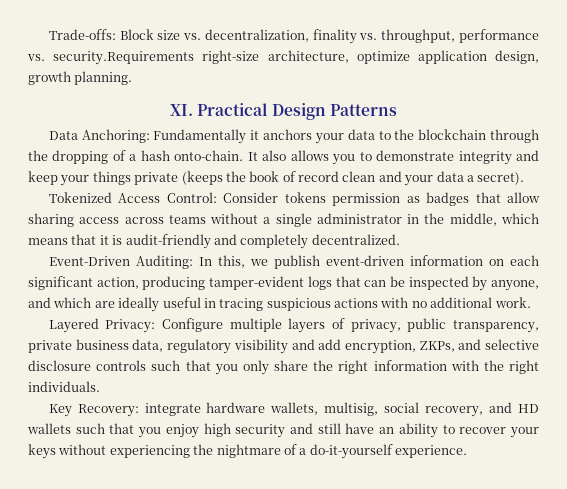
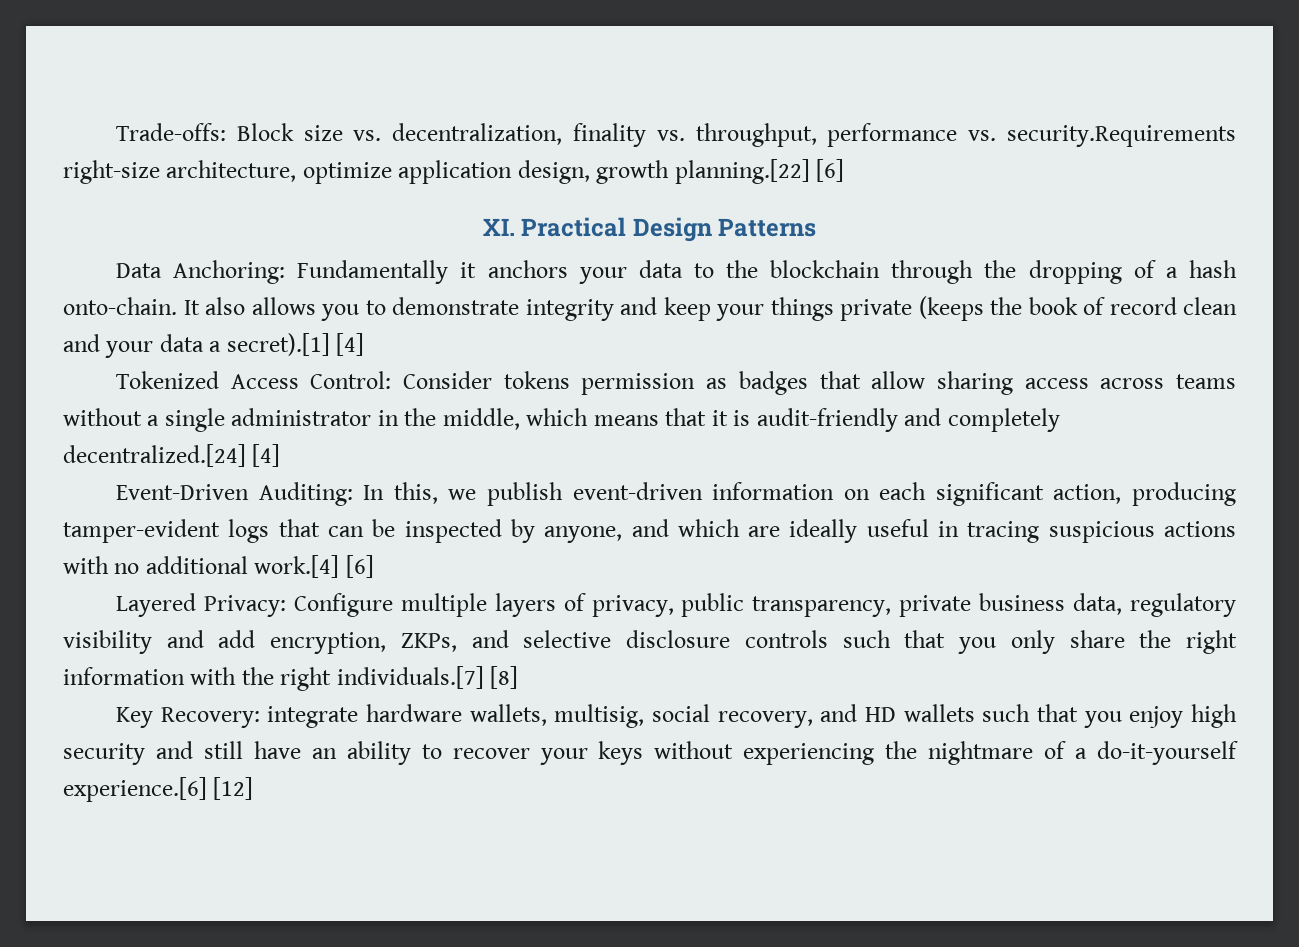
- Trade-offs: Block size vs. decentralization, finality vs. throughput, performance vs. security.Requirements right-size architecture, optimize application design, growth planning.
+ Trade-offs: Block size vs. decentralization, finality vs. throughput, performance vs. security.Requirements right-size architecture, optimize application design, growth planning.[22] [6]
- It also allows you to demonstrate integrity and keep your things private (keeps the book of record clean and your data a secret).
+ It also allows you to demonstrate integrity and keep your things private (keeps the book of record clean and your data a secret).[1] [4]
- Tokenized Access Control: Consider tokens permission as badges that allow sharing access across teams without a single administrator in the middle, which means that it is audit-friendly and completely decentralized.
+ Tokenized Access Control: Consider tokens permission as badges that allow sharing access across teams without a single administrator in the middle, which means that it is audit-friendly and completely decentralized.[24] [4]
- Event-Driven Auditing: In this, we publish event-driven information on each significant action, producing tamper-evident logs that can be inspected by anyone, and which are ideally useful in tracing suspicious actions with no additional work.
+ Event-Driven Auditing: In this, we publish event-driven information on each significant action, producing tamper-evident logs that can be inspected by anyone, and which are ideally useful in tracing suspicious actions with no additional work.[4] [6]
- Layered Privacy: Configure multiple layers of privacy, public transparency, private business data, regulatory visibility and add encryption, ZKPs, and selective disclosure controls such that you only share the right information with the right individuals.
+ Layered Privacy: Configure multiple layers of privacy, public transparency, private business data, regulatory visibility and add encryption, ZKPs, and selective disclosure controls such that you only share the right information with the right individuals.[7] [8]
- Key Recovery: integrate hardware wallets, multisig, social recovery, and HD wallets such that you enjoy high security and still have an ability to recover your keys without experiencing the nightmare of a do-it-yourself experience.
+ Key Recovery: integrate hardware wallets, multisig, social recovery, and HD wallets such that you enjoy high security and still have an ability to recover your keys without experiencing the nightmare of a do-it-yourself experience.[6] [12]

